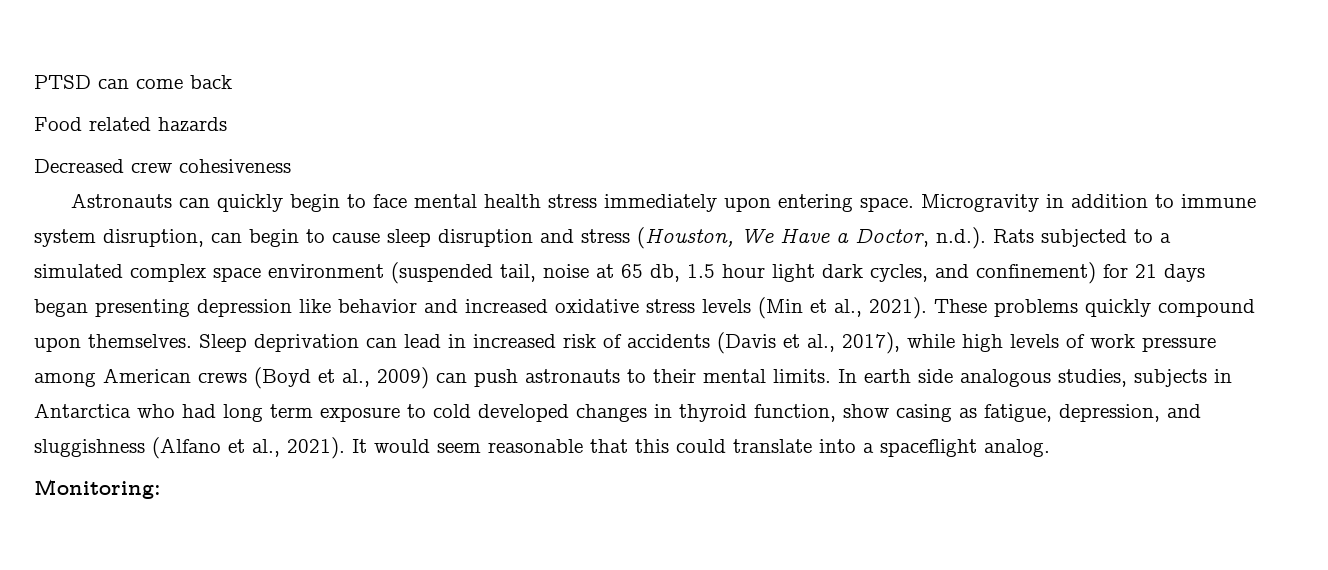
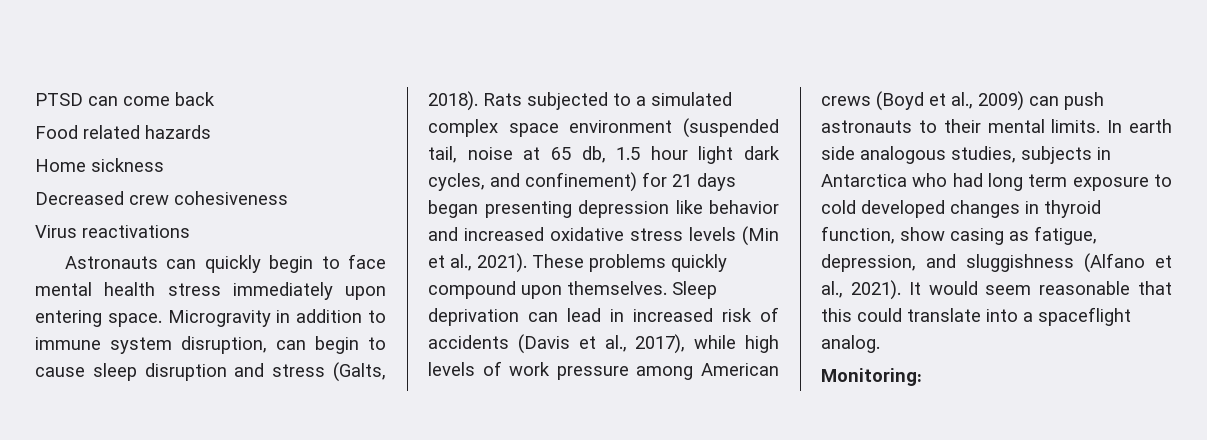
+ Home sickness
+ Virus reactivations
- Microgravity in addition to immune system disruption, can begin to cause sleep disruption and stress (Houston, We Have a Doctor, n.d.). Rats subjected to a simulated complex space environment (suspended tail, noise at 65 db, 1.5 hour light dark cycles, and confinement) for 21 days began presenting depression like behavior and increased oxidative stress levels (Min et al., 2021).
+ Microgravity in addition to immune system disruption, can begin to cause sleep disruption and stress (Galts, 2018). Rats subjected to a simulated complex space environment (suspended tail, noise at 65 db, 1.5 hour light dark cycles, and confinement) for 21 days began presenting depression like behavior and increased oxidative stress levels (Min et al., 2021).

